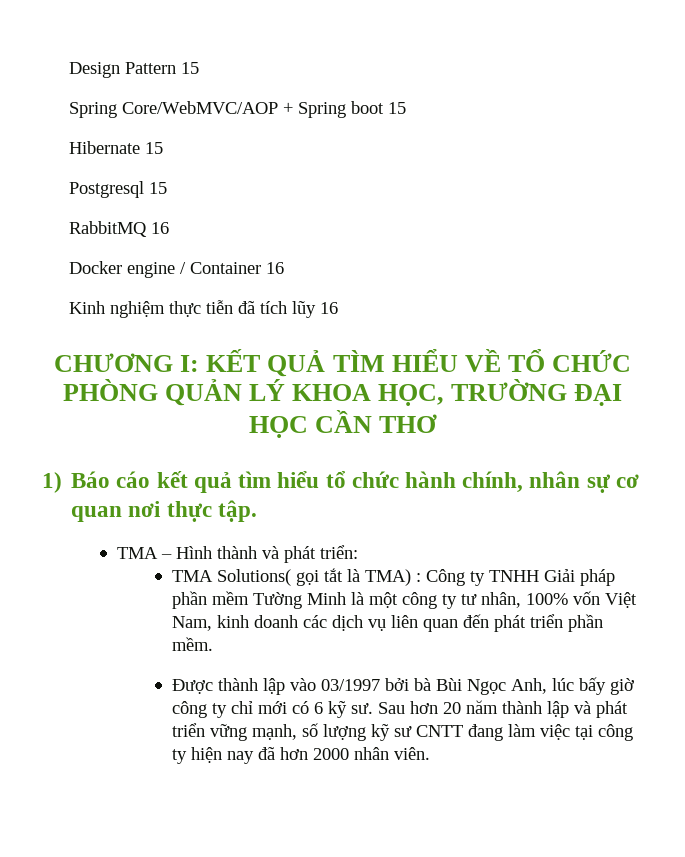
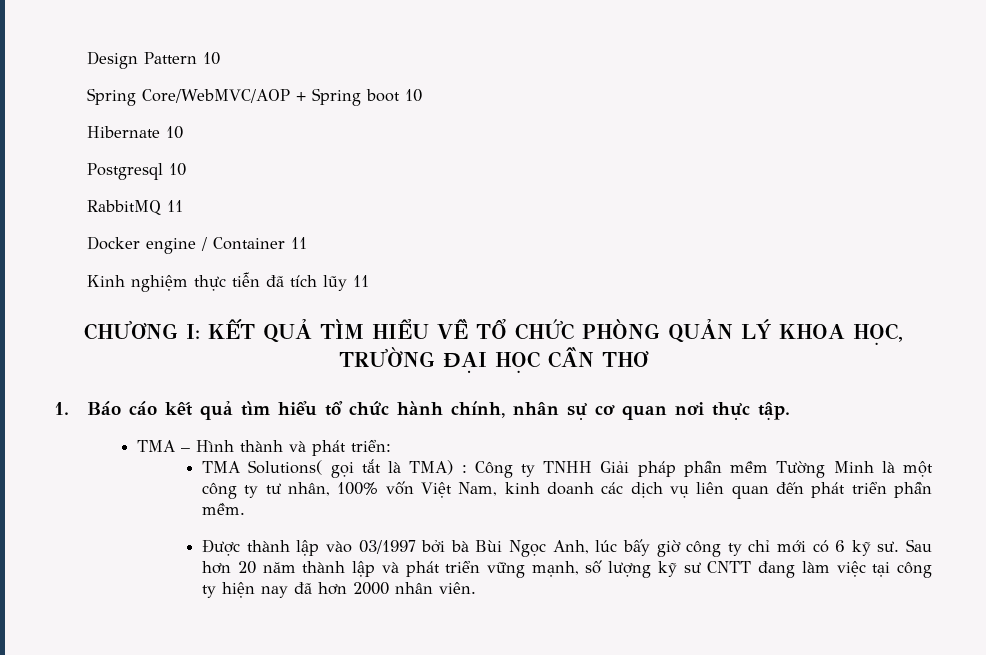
- Design Pattern 15
+ Design Pattern 10
- Spring Core/WebMVC/AOP + Spring boot 15
+ Spring Core/WebMVC/AOP + Spring boot 10
- Hibernate 15
+ Hibernate 10
- Postgresql 15
+ Postgresql 10
- RabbitMQ 16
+ RabbitMQ 11
- Docker engine / Container 16
+ Docker engine / Container 11
- Kinh nghiệm thực tiễn đã tích lũy 16
+ Kinh nghiệm thực tiễn đã tích lũy 11
- 1) Báo cáo kết quả tìm hiểu tổ chức hành chính, nhân sự cơ quan nơi thực tập.
+ 1. Báo cáo kết quả tìm hiểu tổ chức hành chính, nhân sự cơ quan nơi thực tập.

